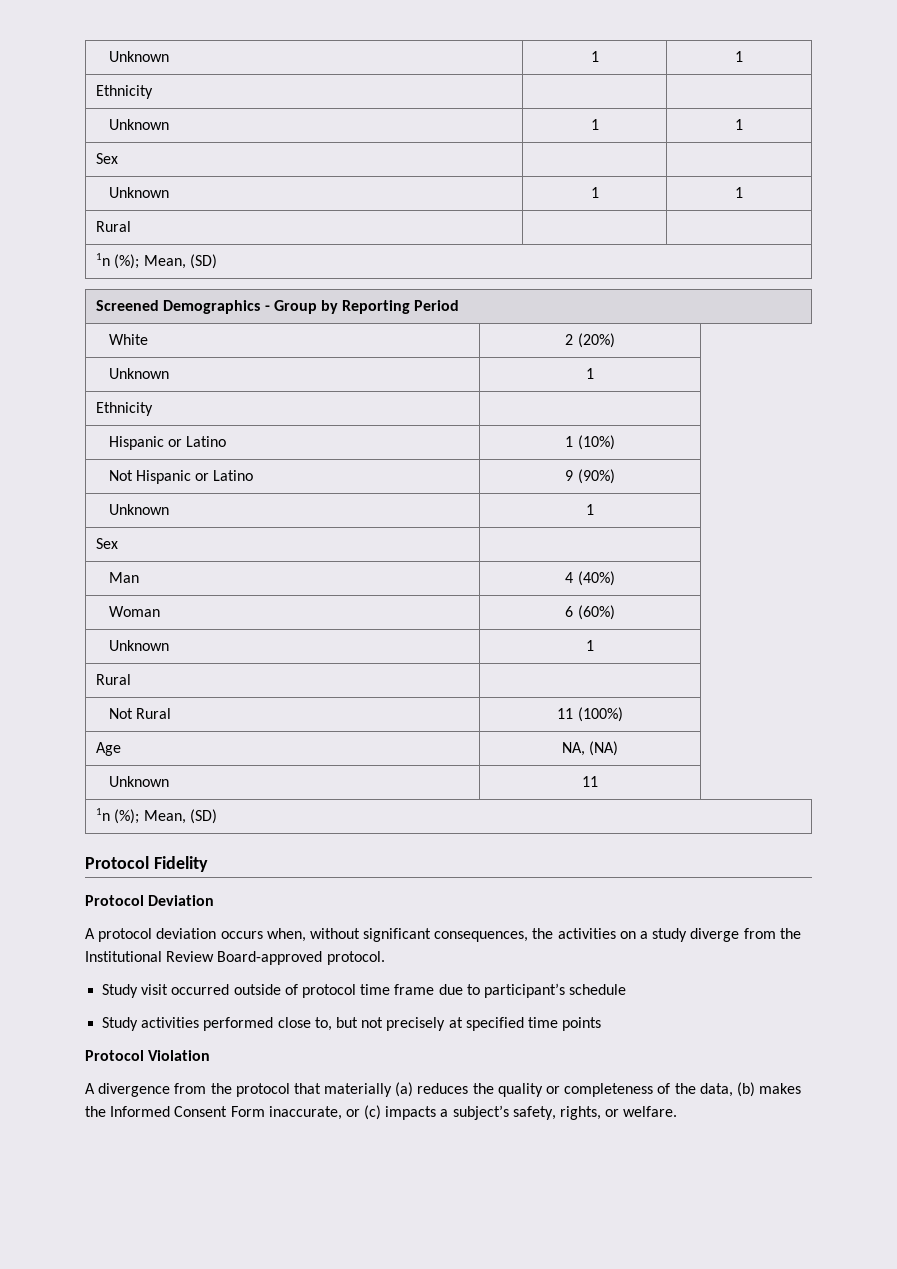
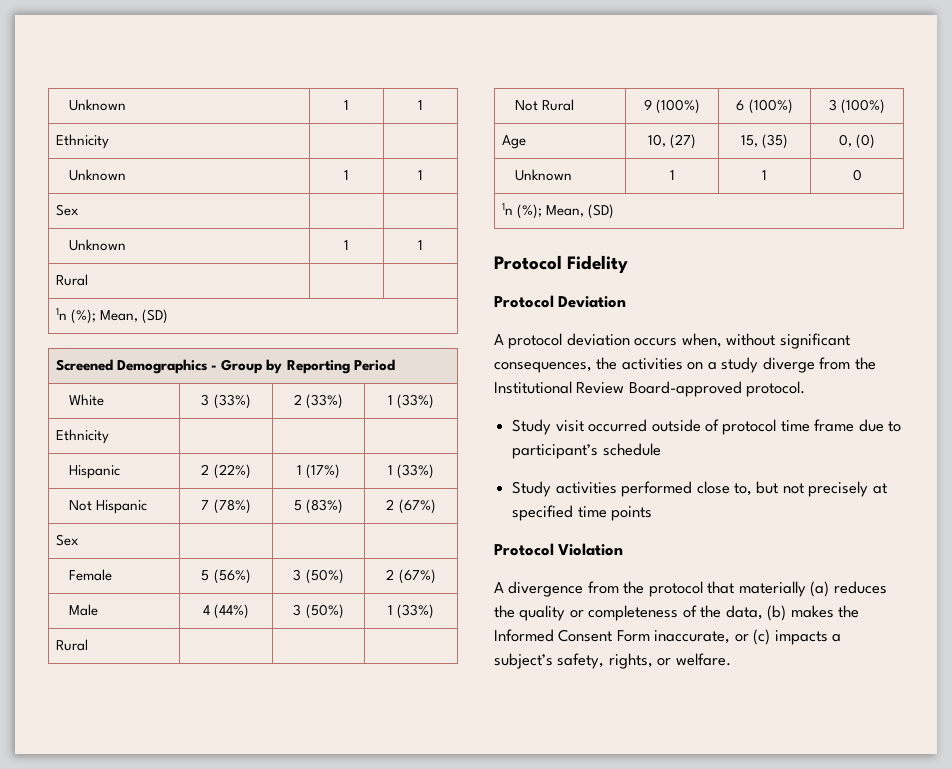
- White | 2 (20%)
- Unknown | 1
- Ethnicity |
- Hispanic or Latino | 1 (10%)
+ White | 3 (33%) | 2 (33%) | 1 (33%)
+ Ethnicity | | |
+ Hispanic | 2 (22%) | 1 (17%) | 1 (33%)
- Not Hispanic or Latino | 9 (90%)
- Unknown | 1
- Sex |
- Man | 4 (40%)
- Woman | 6 (60%)
- Unknown | 1
- Rural |
+ Not Hispanic | 7 (78%) | 5 (83%) | 2 (67%)
+ Sex | | |
+ Female | 5 (56%) | 3 (50%) | 2 (67%)
+ Male | 4 (44%) | 3 (50%) | 1 (33%)
+ Rural | | |
- Not Rural | 11 (100%)
- Age | NA, (NA)
- Unknown | 11
+ Not Rural | 9 (100%) | 6 (100%) | 3 (100%)
+ Age | 10, (27) | 15, (35) | 0, (0)
+ Unknown | 1 | 1 | 0

